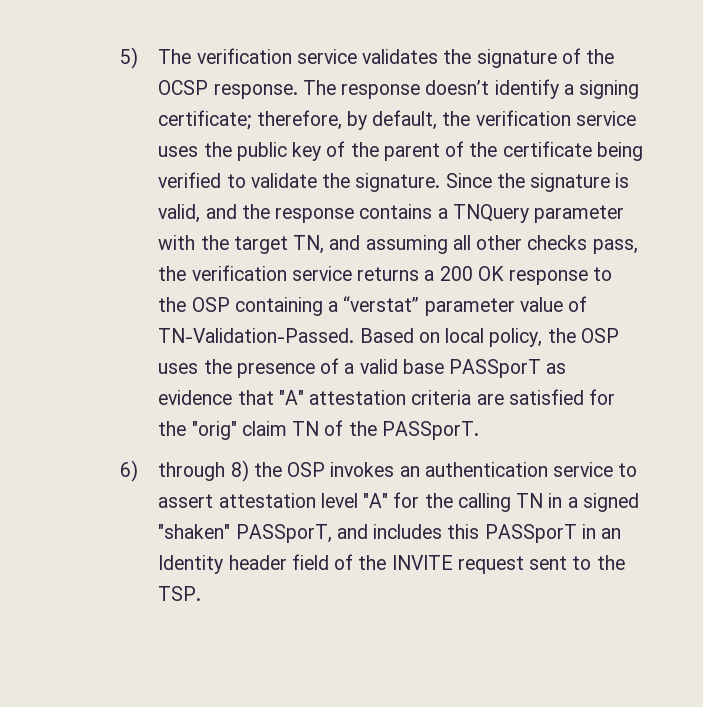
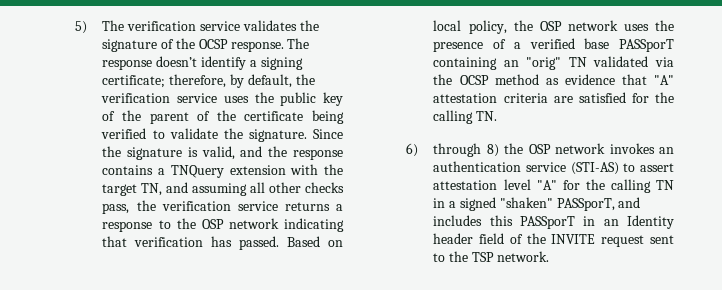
- Since the signature is valid, and the response contains a TNQuery parameter with the target TN, and assuming all other checks pass, the verification service returns a 200 OK response to the OSP containing a “verstat” parameter value of TN-Validation-Passed.
+ Since the signature is valid, and the response contains a TNQuery extension with the target TN, and assuming all other checks pass, the verification service returns a response to the OSP network indicating that verification has passed.
- Based on local policy, the OSP uses the presence of a valid base PASSporT as evidence that "A" attestation criteria are satisfied for the "orig" claim TN of the PASSporT.
+ Based on local policy, the OSP network uses the presence of a verified base PASSporT containing an "orig" TN validated via the OCSP method as evidence that "A" attestation criteria are satisfied for the calling TN.
- 6) through 8) the OSP invokes an authentication service to assert attestation level "A" for the calling TN in a signed "shaken" PASSporT, and includes this PASSporT in an Identity header field of the INVITE request sent to the TSP.
+ 6) through 8) the OSP network invokes an authentication service (STI-AS) to assert attestation level "A" for the calling TN in a signed "shaken" PASSporT, and includes this PASSporT in an Identity header field of the INVITE request sent to the TSP network.

